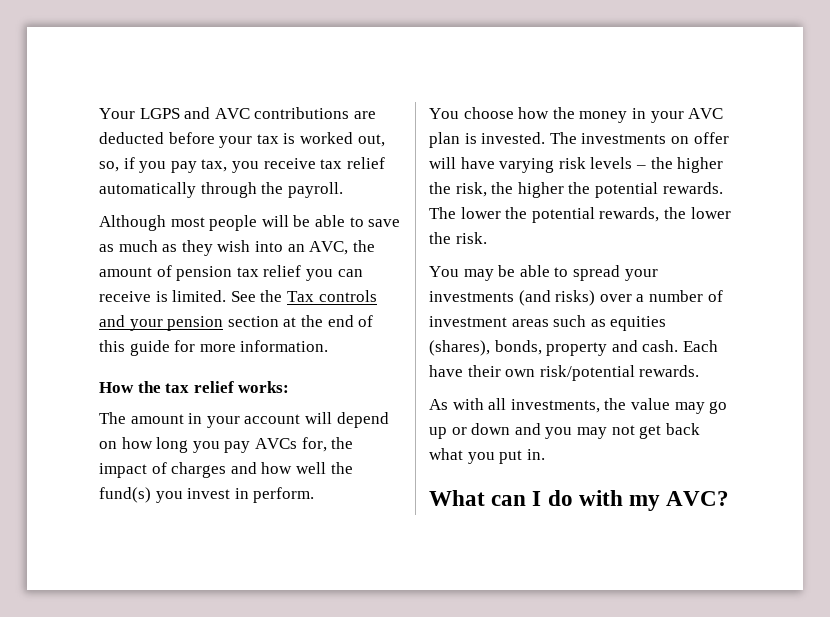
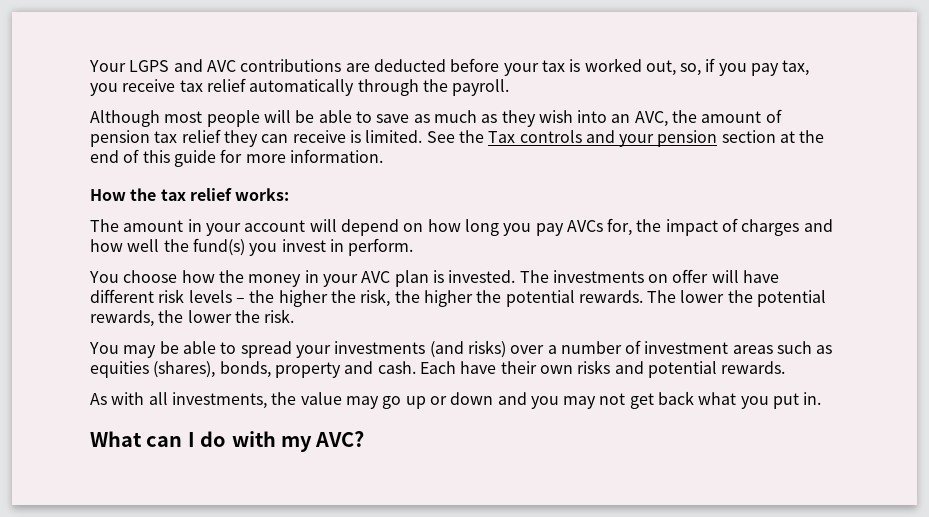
- Although most people will be able to save as much as they wish into an AVC, the amount of pension tax relief you can receive is limited.
+ Although most people will be able to save as much as they wish into an AVC, the amount of pension tax relief they can receive is limited.
- The investments on offer will have varying risk levels – the higher the risk, the higher the potential rewards.
+ The investments on offer will have different risk levels – the higher the risk, the higher the potential rewards.
- Each have their own risk/potential rewards.
+ Each have their own risks and potential rewards.

